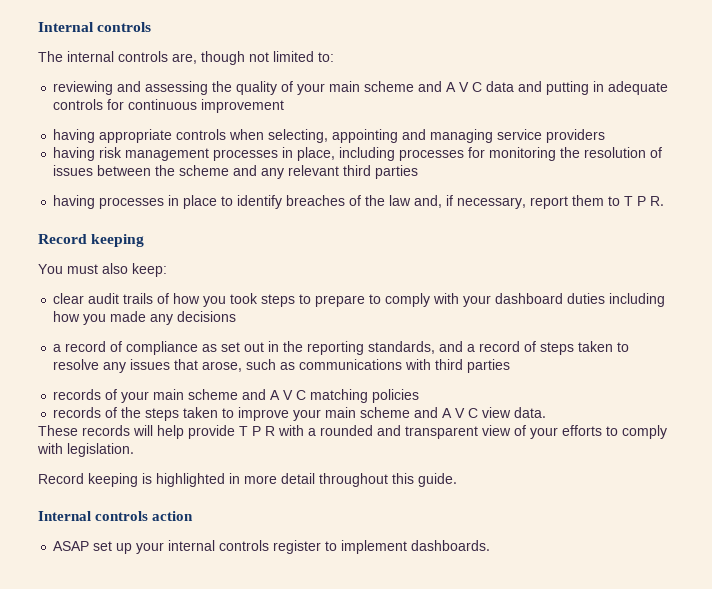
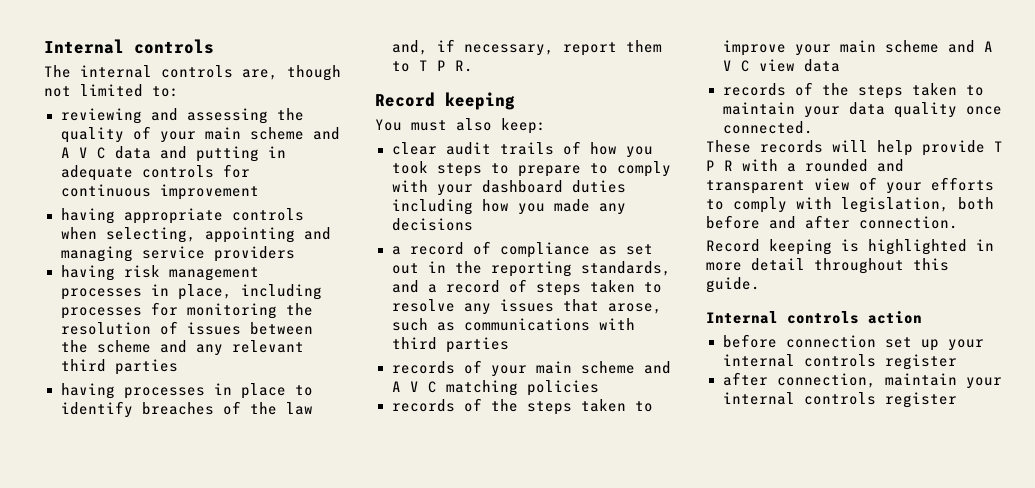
- records of the steps taken to improve your main scheme and A V C view data.
+ records of the steps taken to improve your main scheme and A V C view data
+ records of the steps taken to maintain your data quality once connected.
- These records will help provide T P R with a rounded and transparent view of your efforts to comply with legislation.
+ These records will help provide T P R with a rounded and transparent view of your efforts to comply with legislation, both before and after connection.
- ASAP set up your internal controls register to implement dashboards.
+ before connection set up your internal controls register
+ after connection, maintain your internal controls register

